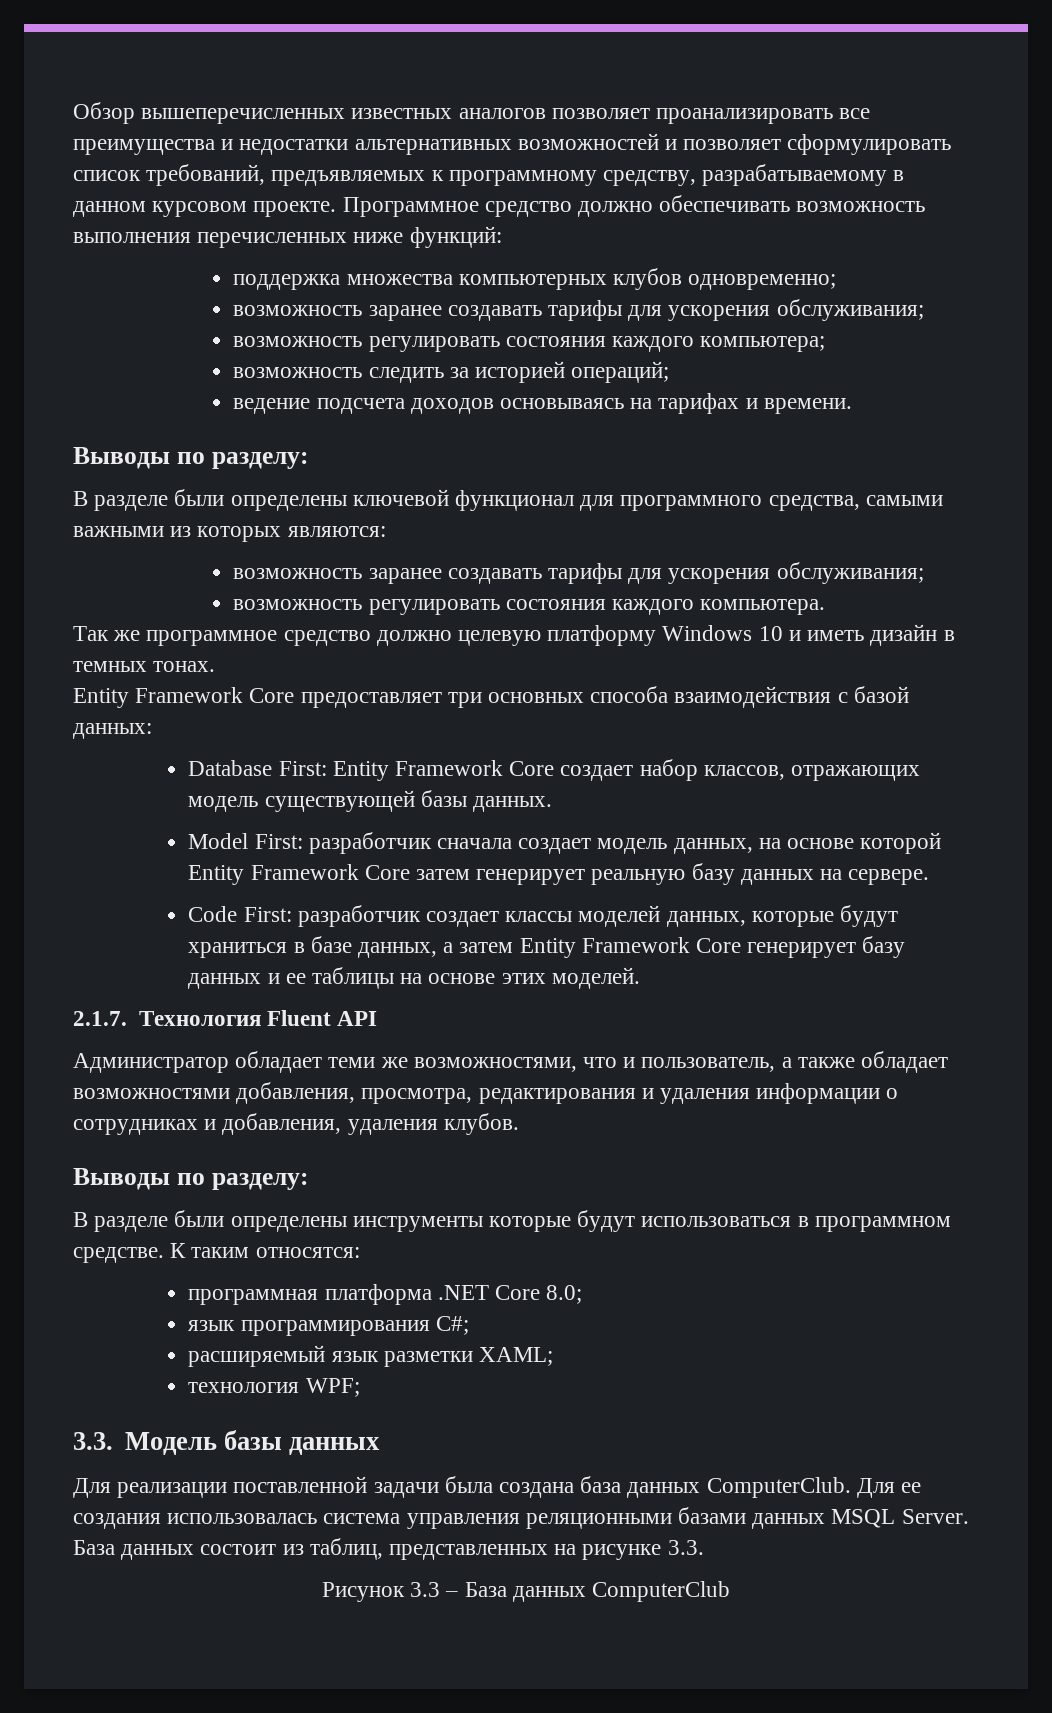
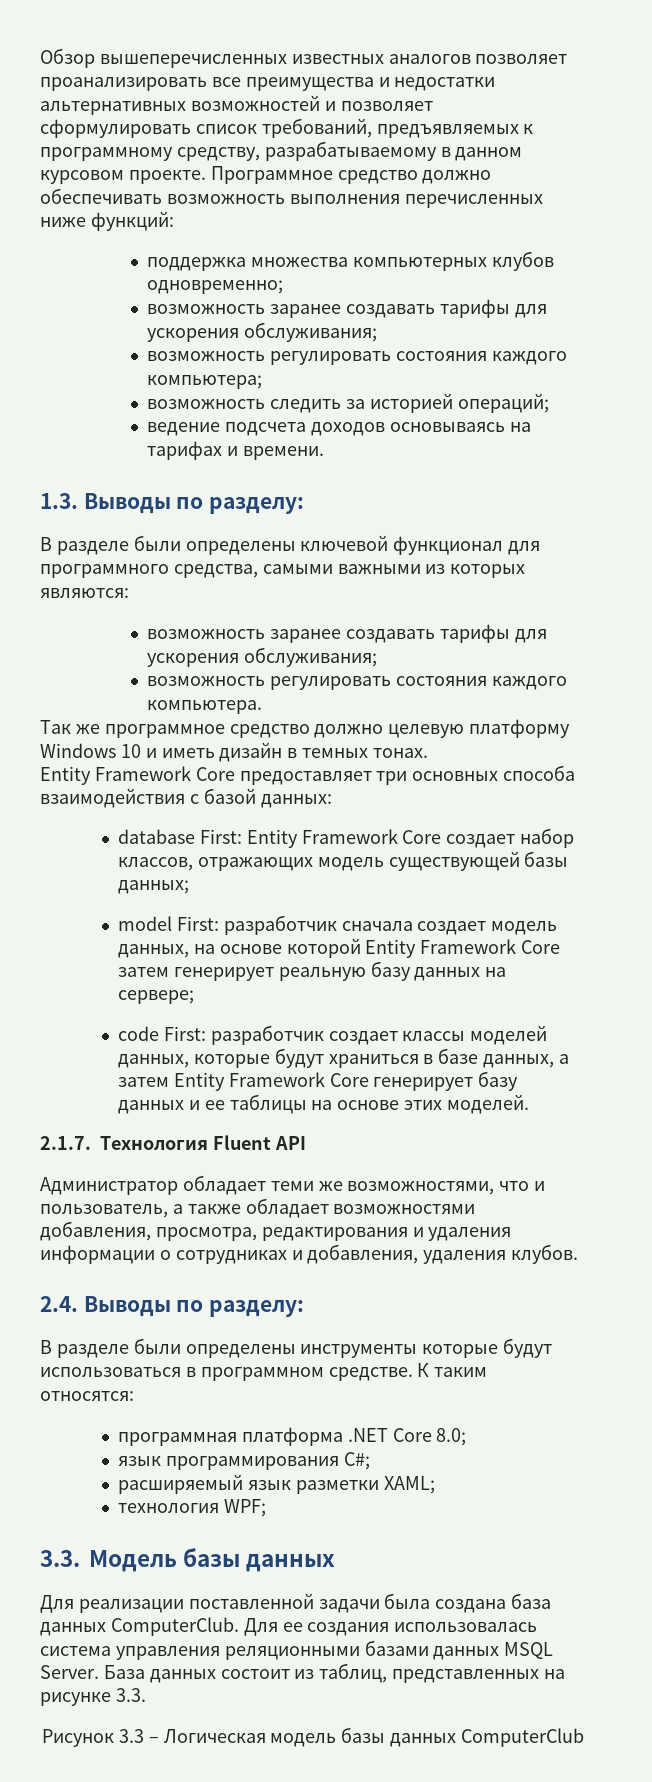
  ведение подсчета доходов основываясь на тарифах и времени.
- Выводы по разделу:
+ 1.3. Выводы по разделу:
- Database First: Entity Framework Core создает набор классов, отражающих модель существующей базы данных.
- Model First: разработчик сначала создает модель данных, на основе которой Entity Framework Core затем генерирует реальную базу данных на сервере.
- Code First: разработчик создает классы моделей данных, которые будут храниться в базе данных, а затем Entity Framework Core генерирует базу данных и ее таблицы на основе этих моделей.
+ database First: Entity Framework Core создает набор классов, отражающих модель существующей базы данных;
+ model First: разработчик сначала создает модель данных, на основе которой Entity Framework Core затем генерирует реальную базу данных на сервере;
+ code First: разработчик создает классы моделей данных, которые будут храниться в базе данных, а затем Entity Framework Core генерирует базу данных и ее таблицы на основе этих моделей.
  Администратор обладает теми же возможностями, что и пользователь, а также обладает возможностями добавления, просмотра, редактирования и удаления информации о сотрудниках и добавления, удаления клубов.
- Выводы по разделу:
+ 2.4. Выводы по разделу:
- Рисунок 3.3 – База данных ComputerClub
+ Рисунок 3.3 – Логическая модель базы данных ComputerClub

